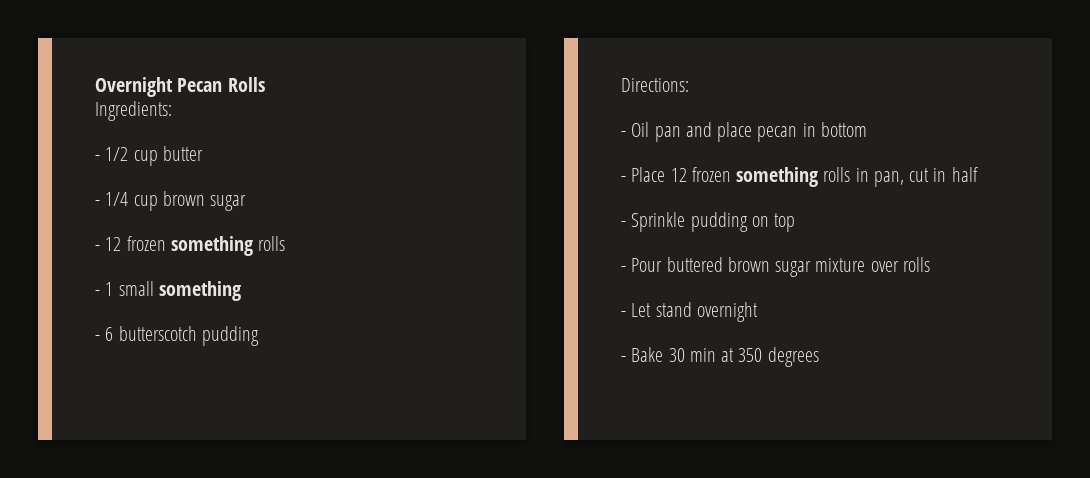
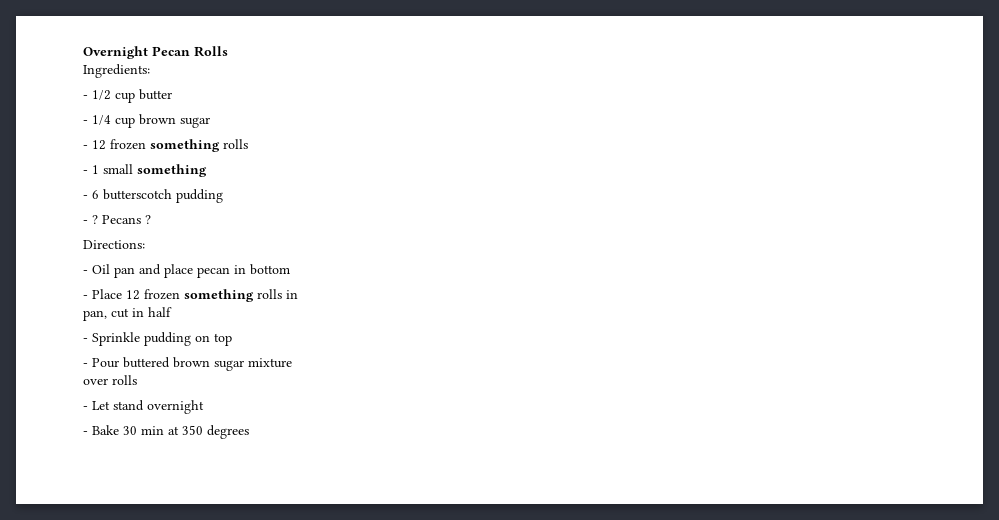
+ - ? Pecans ?
- - Place 12 frozen something rolls in pan, cut in half
+ - Place 12 frozen something rolls in
+ pan, cut in half
- - Pour buttered brown sugar mixture over rolls
+ - Pour buttered brown sugar mixture
+ over rolls

